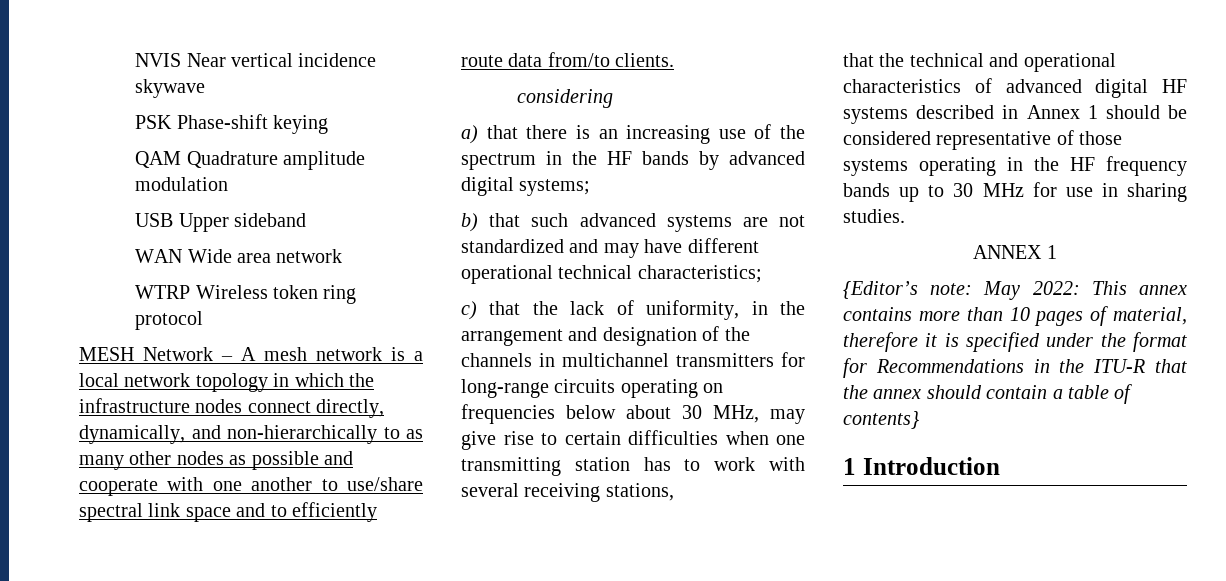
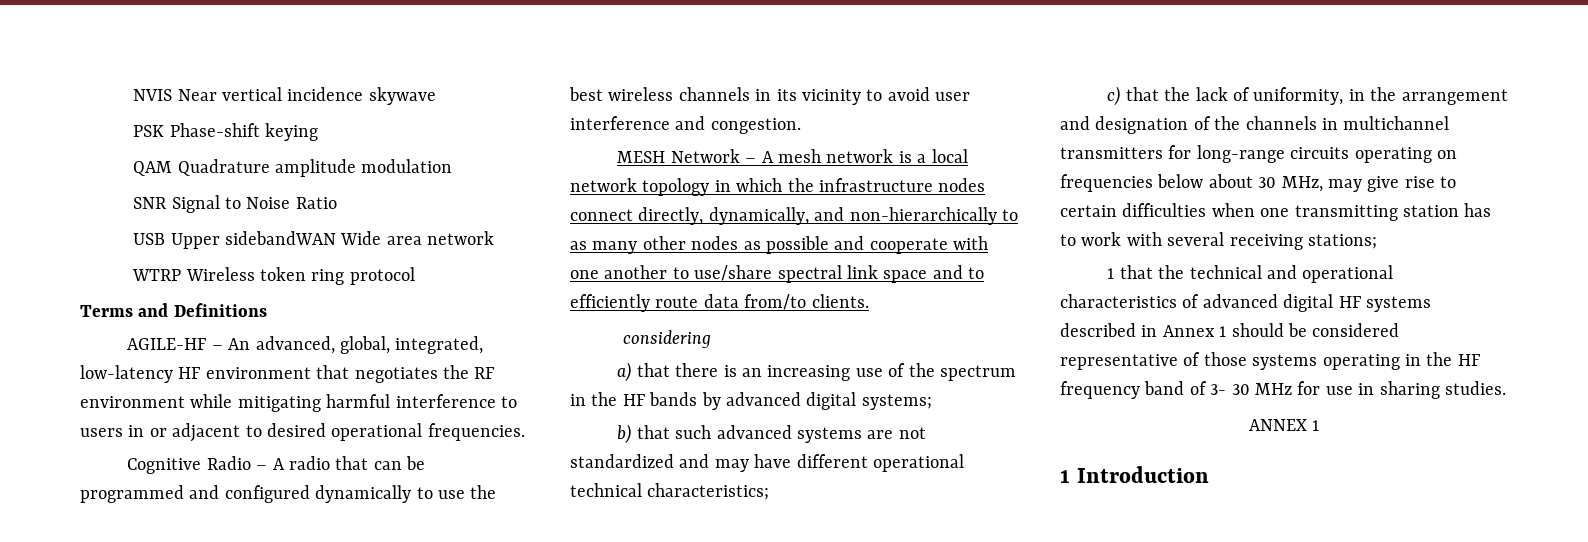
+ SNR Signal to Noise Ratio
- USB Upper sideband
- WAN Wide area network
+ USB Upper sidebandWAN Wide area network
+ Terms and Definitions
+ AGILE-HF – An advanced, global, integrated, low-latency HF environment that negotiates the RF environment while mitigating harmful interference to users in or adjacent to desired operational frequencies.
+ Cognitive Radio – A radio that can be programmed and configured dynamically to use the best wireless channels in its vicinity to avoid user interference and congestion.
- c) that the lack of uniformity, in the arrangement and designation of the channels in multichannel transmitters for long-range circuits operating on frequencies below about 30 MHz, may give rise to certain difficulties when one transmitting station has to work with several receiving stations,
- that the technical and operational characteristics of advanced digital HF systems described in Annex 1 should be considered representative of those systems operating in the HF frequency bands up to 30 MHz for use in sharing studies.
+ c) that the lack of uniformity, in the arrangement and designation of the channels in multichannel transmitters for long-range circuits operating on frequencies below about 30 MHz, may give rise to certain difficulties when one transmitting station has to work with several receiving stations;
+ 1 that the technical and operational characteristics of advanced digital HF systems described in Annex 1 should be considered representative of those systems operating in the HF frequency band of 3- 30 MHz for use in sharing studies.
- {Editor’s note: May 2022: This annex contains more than 10 pages of material, therefore it is specified under the format for Recommendations in the ITU-R that the annex should contain a table of contents}

